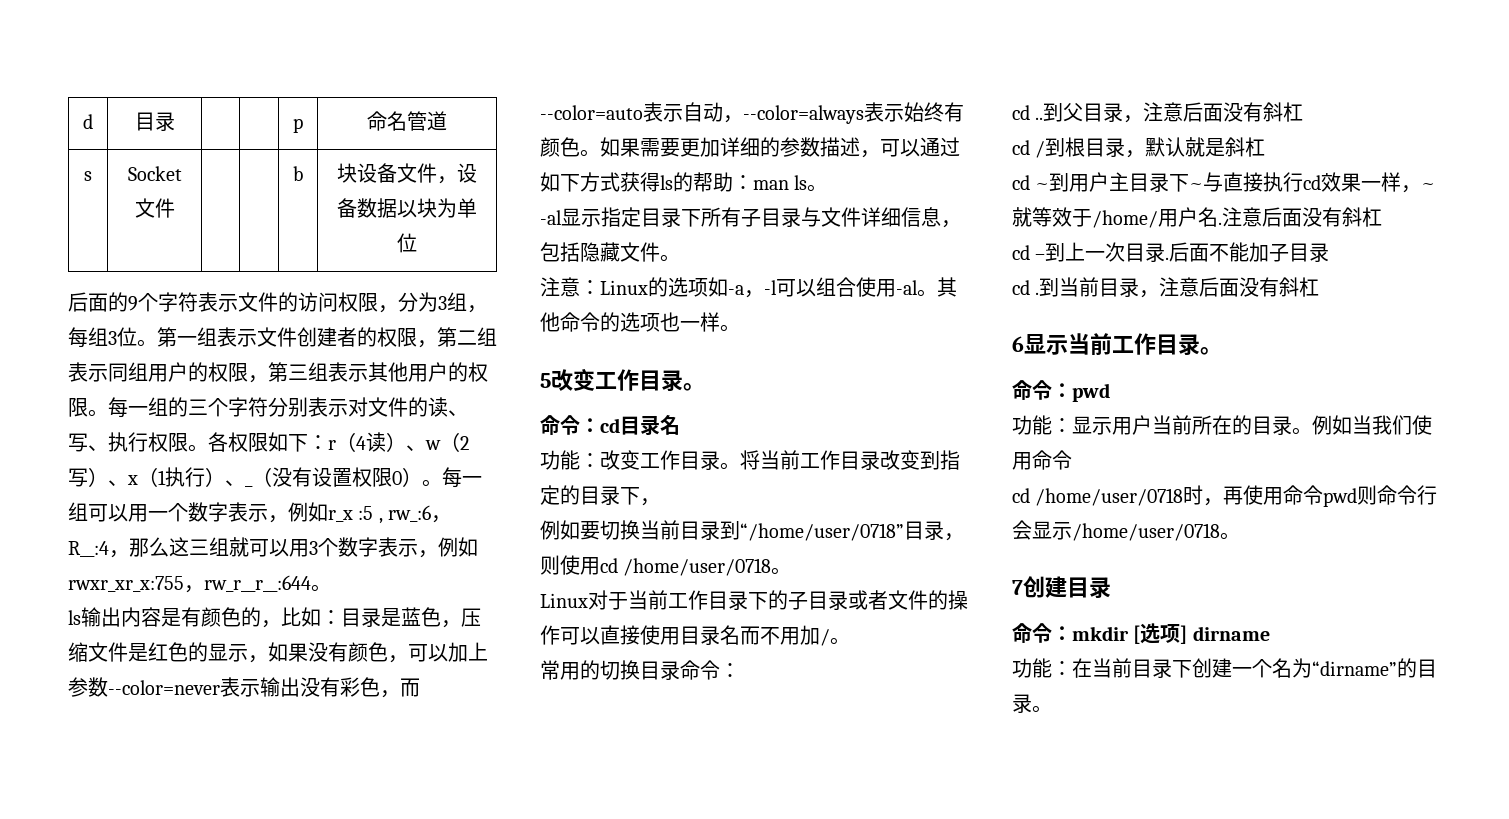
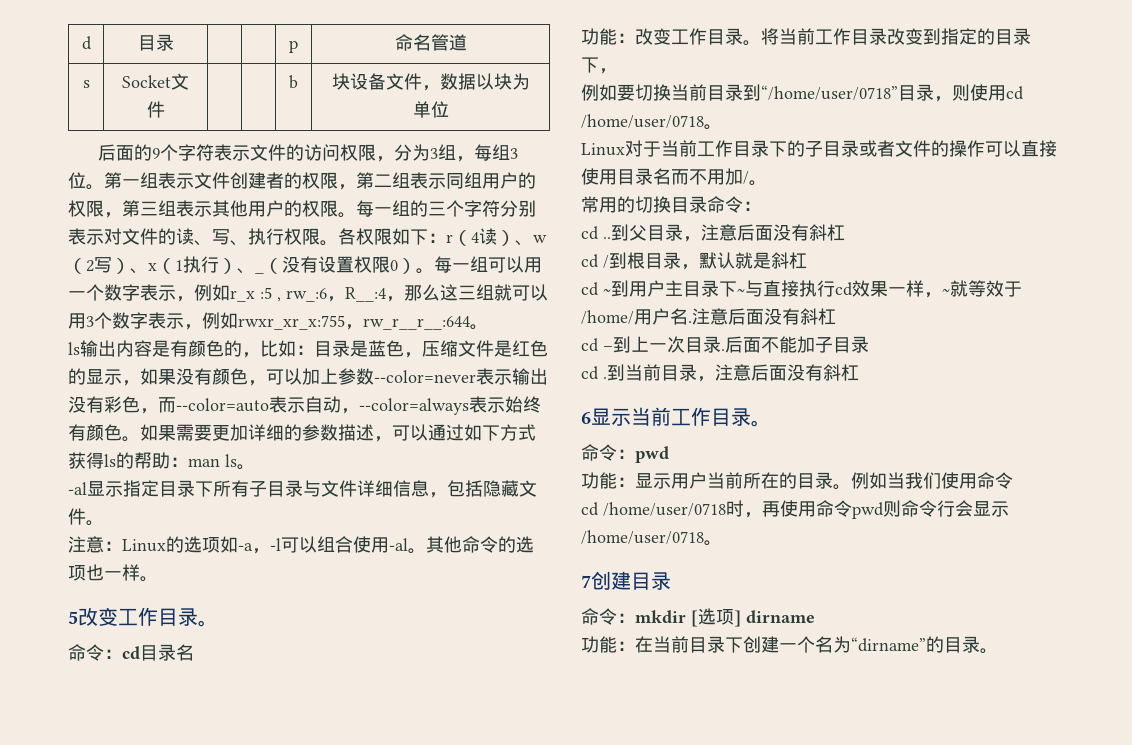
- s | Socket文件 | | | b | 块设备文件，设备数据以块为单位
+ s | Socket文件 | | | b | 块设备文件，数据以块为单位

